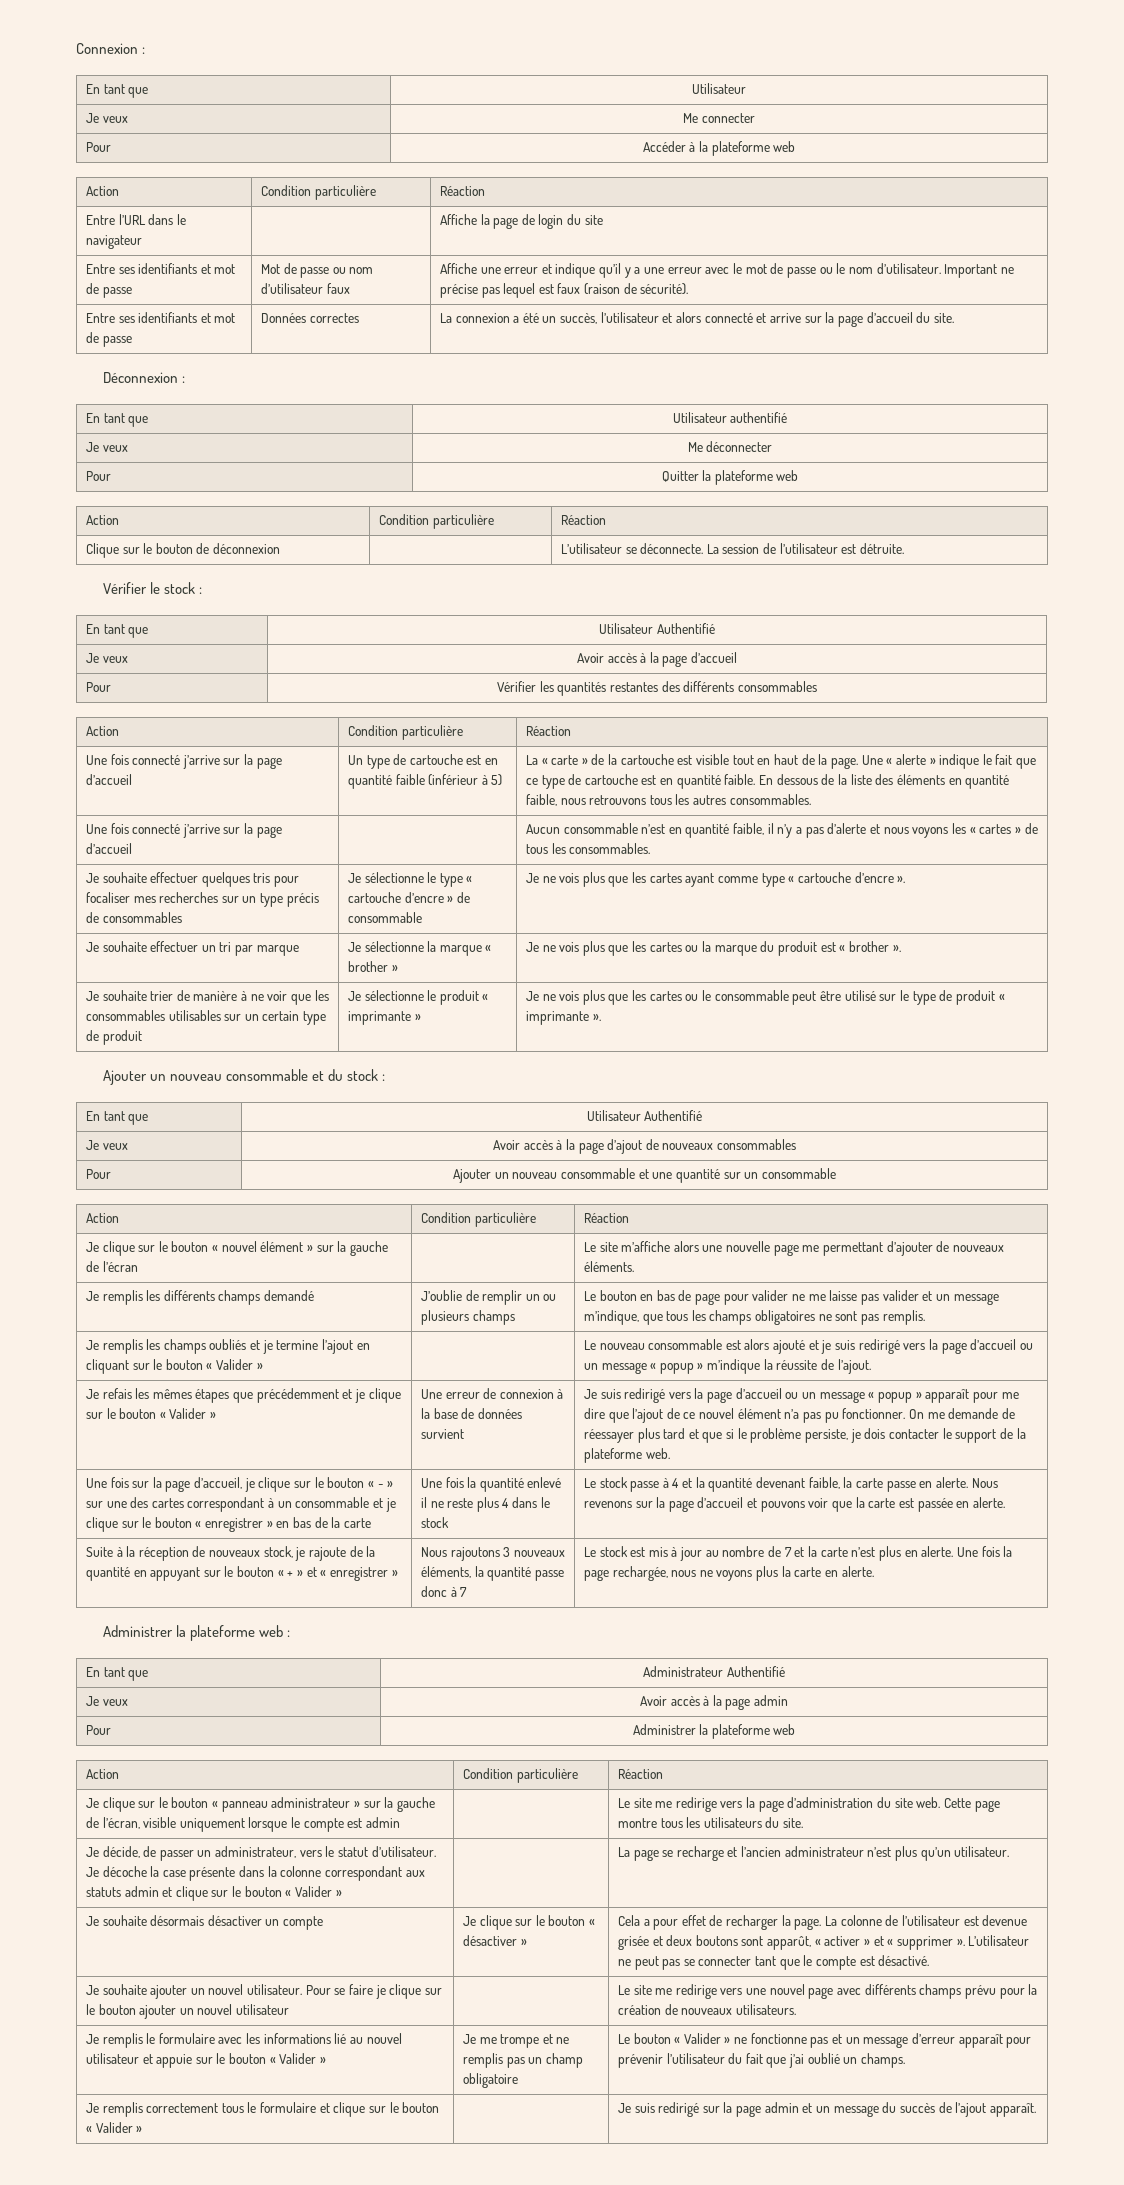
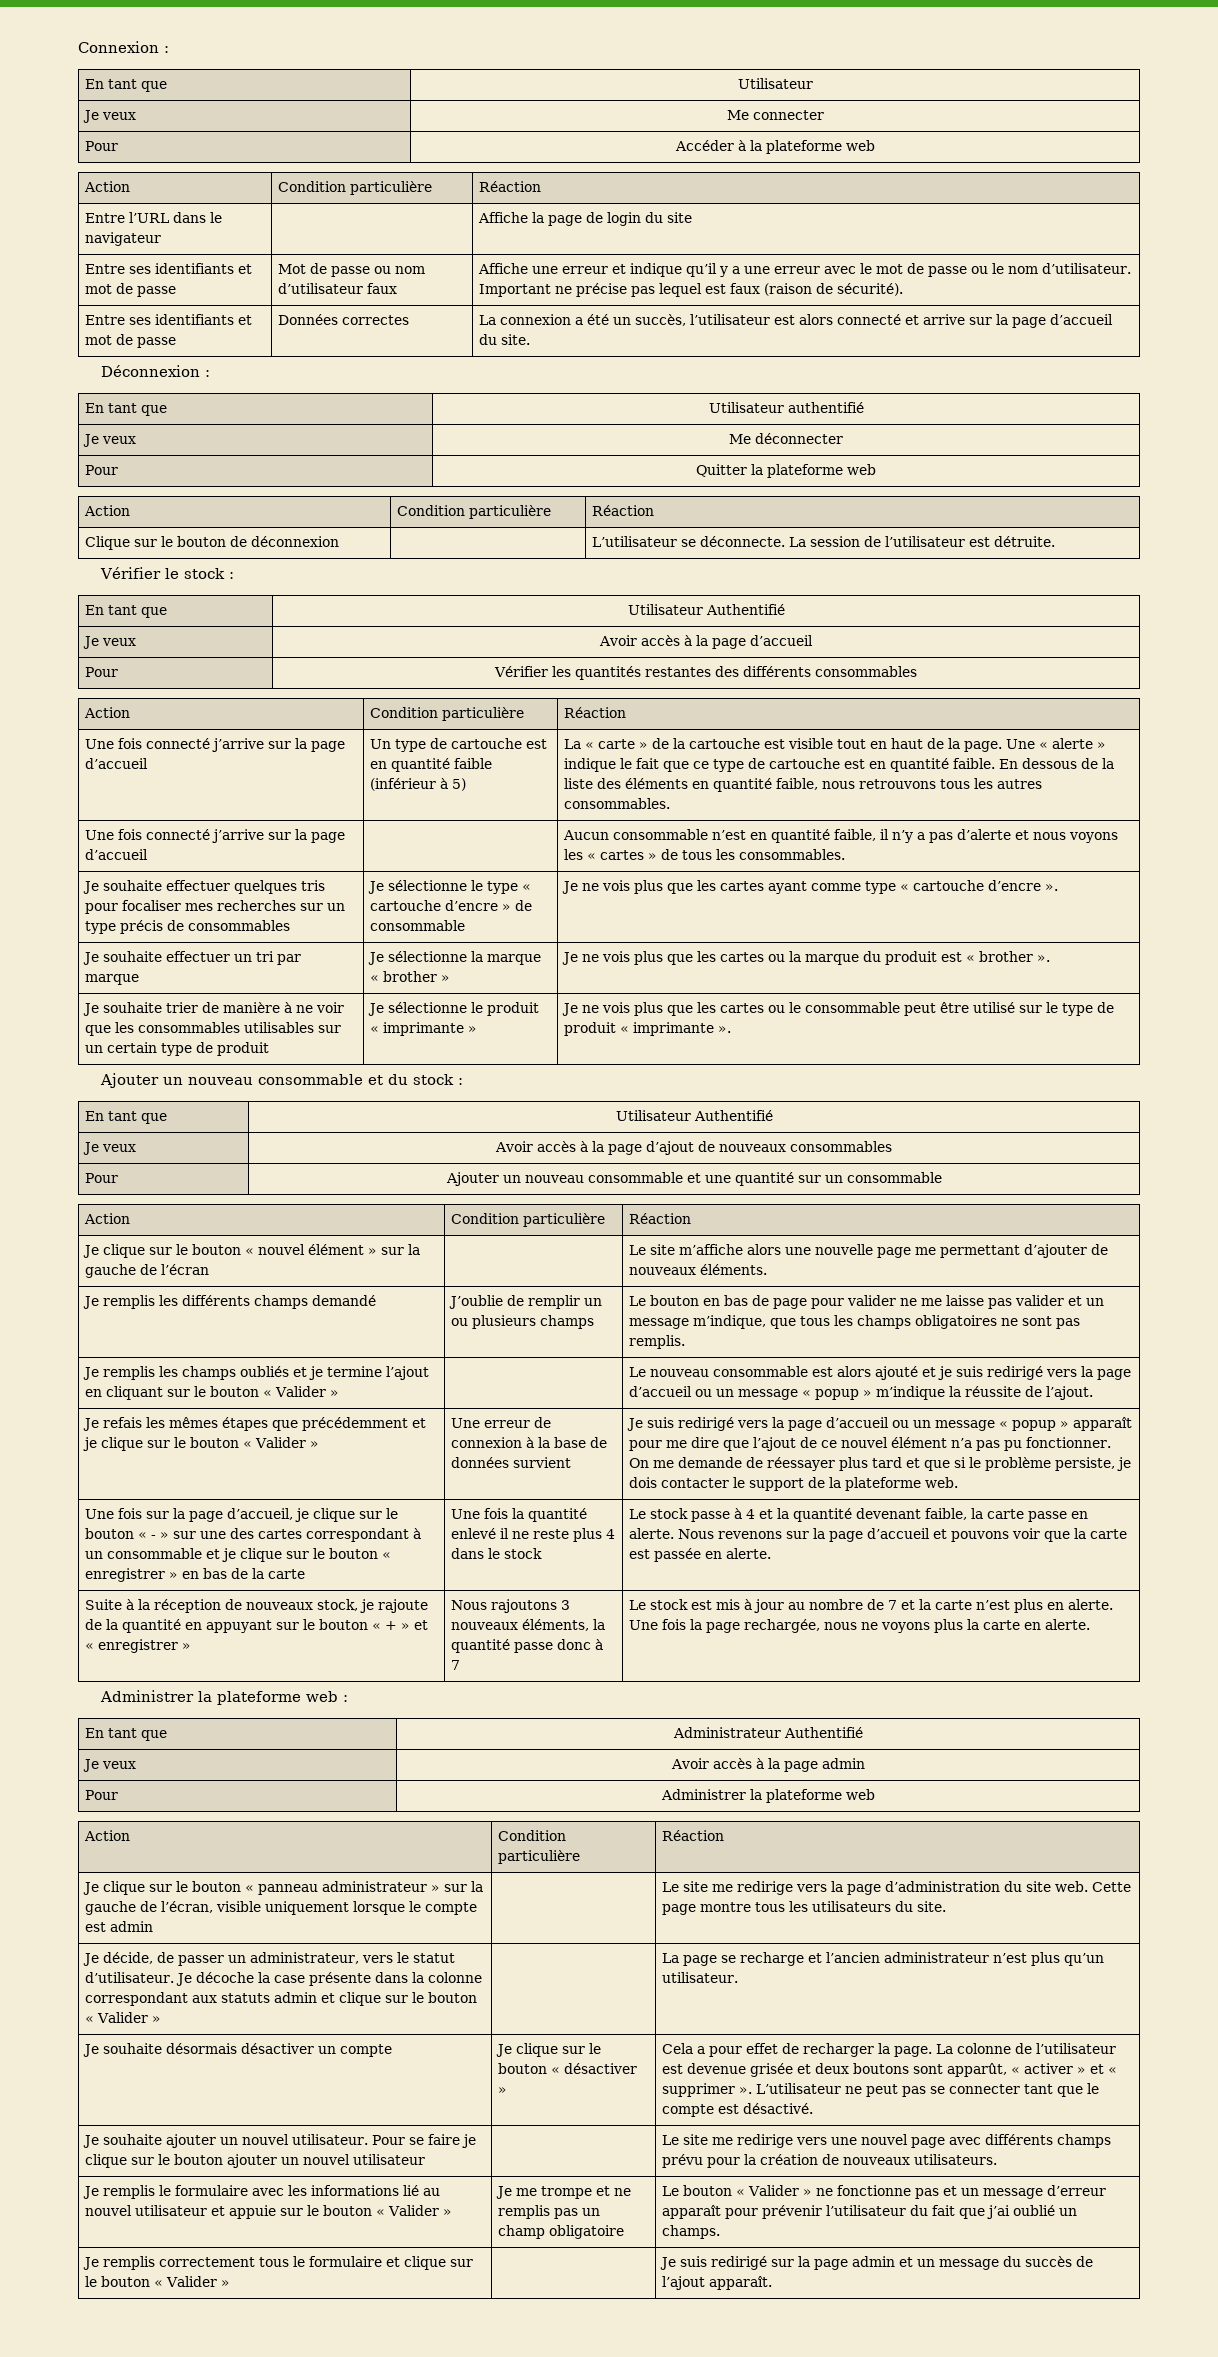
- Entre ses identifiants et mot de passe | Données correctes | La connexion a été un succès, l’utilisateur et alors connecté et arrive sur la page d’accueil du site.
+ Entre ses identifiants et mot de passe | Données correctes | La connexion a été un succès, l’utilisateur est alors connecté et arrive sur la page d’accueil du site.

